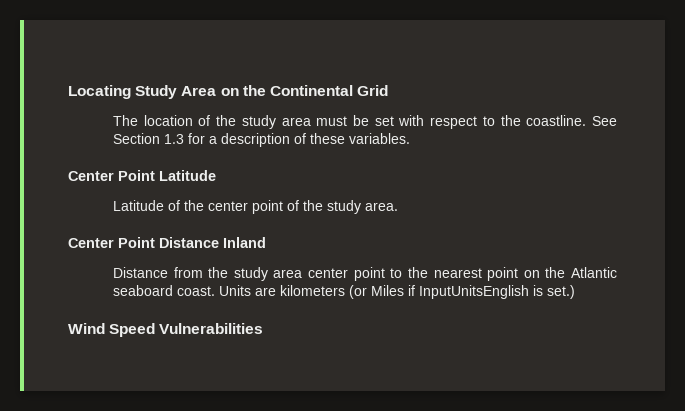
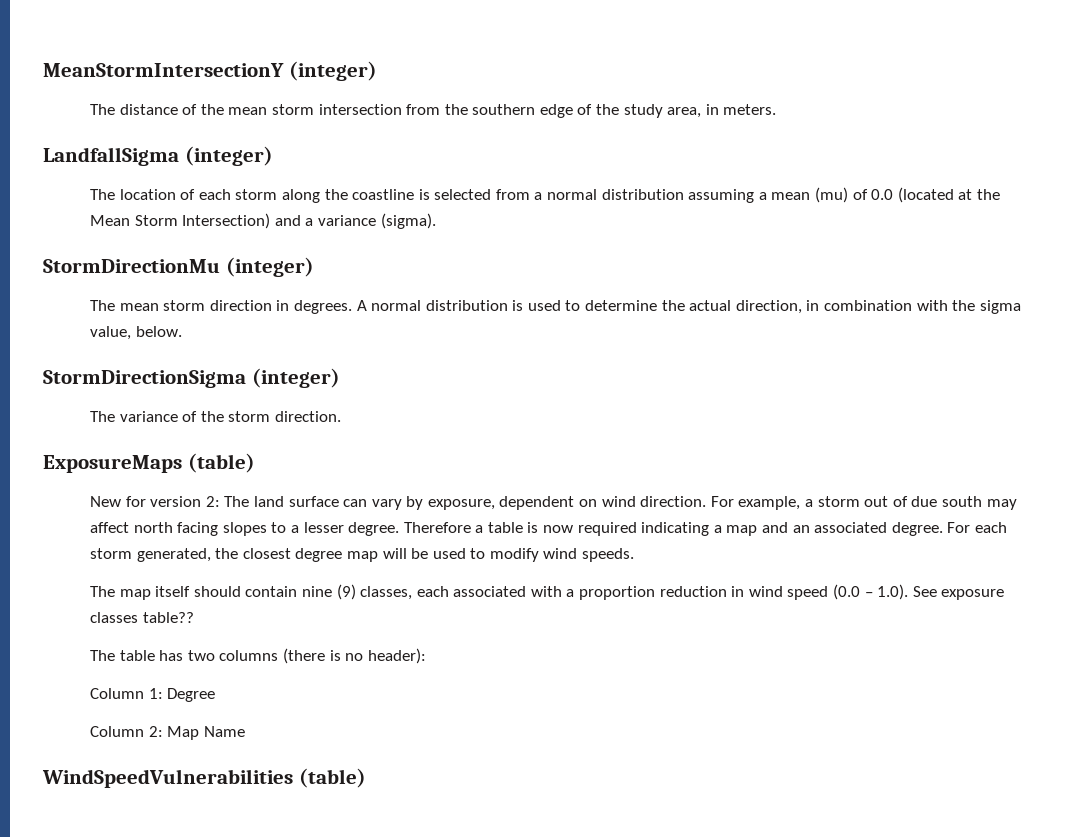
- Locating Study Area on the Continental Grid
- The location of the study area must be set with respect to the coastline. See Section 1.3 for a description of these variables.
- Center Point Latitude
- Latitude of the center point of the study area.
- Center Point Distance Inland
- Distance from the study area center point to the nearest point on the Atlantic seaboard coast. Units are kilometers (or Miles if InputUnitsEnglish is set.)
- Wind Speed Vulnerabilities
+ MeanStormIntersectionY (integer)
+ The distance of the mean storm intersection from the southern edge of the study area, in meters.
+ LandfallSigma (integer)
+ The location of each storm along the coastline is selected from a normal distribution assuming a mean (mu) of 0.0 (located at the Mean Storm Intersection) and a variance (sigma).
+ StormDirectionMu (integer)
+ The mean storm direction in degrees. A normal distribution is used to determine the actual direction, in combination with the sigma value, below.
+ StormDirectionSigma (integer)
+ The variance of the storm direction.
+ ExposureMaps (table)
+ New for version 2: The land surface can vary by exposure, dependent on wind direction. For example, a storm out of due south may affect north facing slopes to a lesser degree. Therefore a table is now required indicating a map and an associated degree. For each storm generated, the closest degree map will be used to modify wind speeds.
+ The map itself should contain nine (9) classes, each associated with a proportion reduction in wind speed (0.0 – 1.0). See exposure classes table??
+ The table has two columns (there is no header):
+ Column 1: Degree
+ Column 2: Map Name
+ WindSpeedVulnerabilities (table)

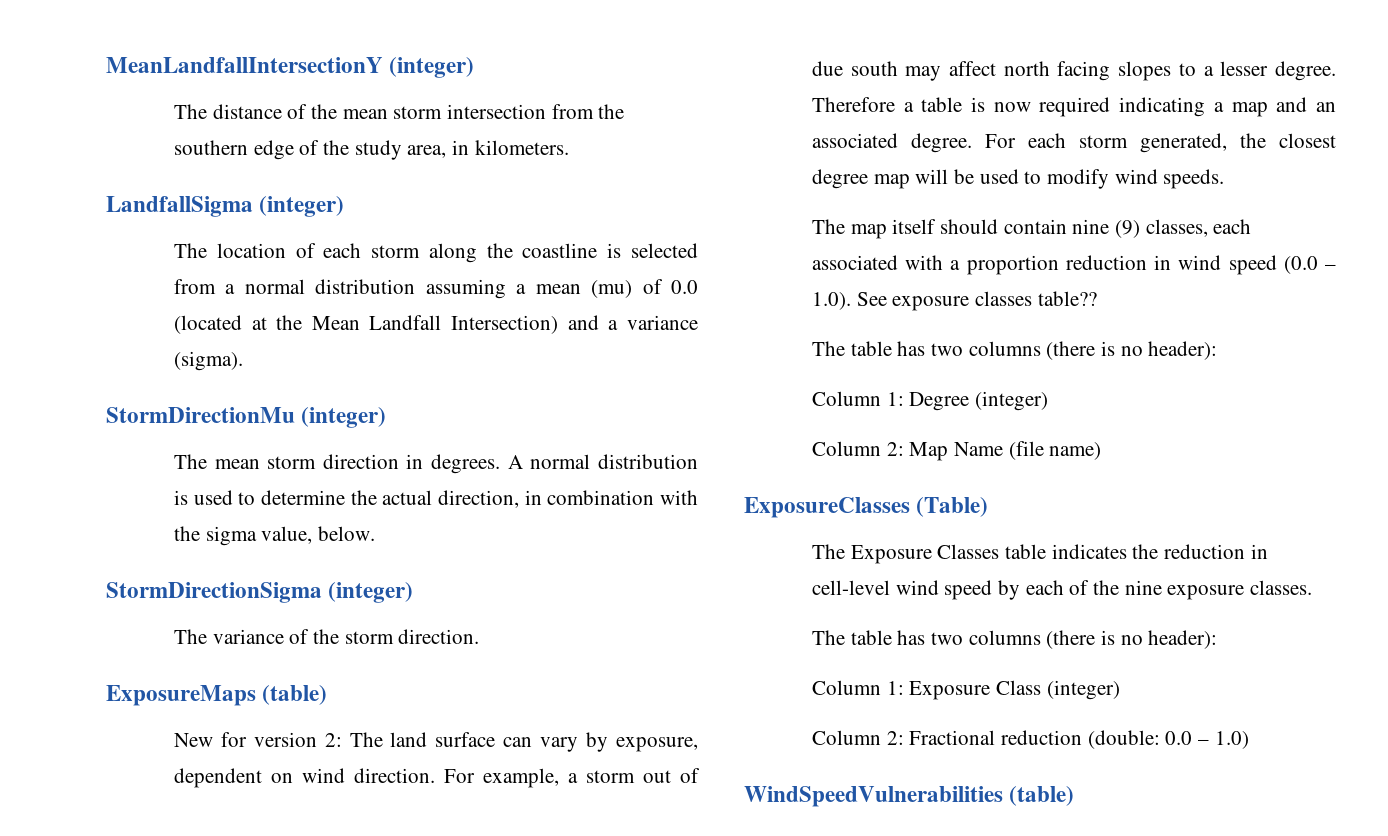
- MeanStormIntersectionY (integer)
+ MeanLandfallIntersectionY (integer)
- The distance of the mean storm intersection from the southern edge of the study area, in meters.
+ The distance of the mean storm intersection from the southern edge of the study area, in kilometers.
- The location of each storm along the coastline is selected from a normal distribution assuming a mean (mu) of 0.0 (located at the Mean Storm Intersection) and a variance (sigma).
+ The location of each storm along the coastline is selected from a normal distribution assuming a mean (mu) of 0.0 (located at the Mean Landfall Intersection) and a variance (sigma).
- Column 1: Degree
+ Column 1: Degree (integer)
- Column 2: Map Name
+ Column 2: Map Name (file name)
+ ExposureClasses (Table)
+ The Exposure Classes table indicates the reduction in cell-level wind speed by each of the nine exposure classes.
+ The table has two columns (there is no header):
+ Column 1: Exposure Class (integer)
+ Column 2: Fractional reduction (double: 0.0 – 1.0)

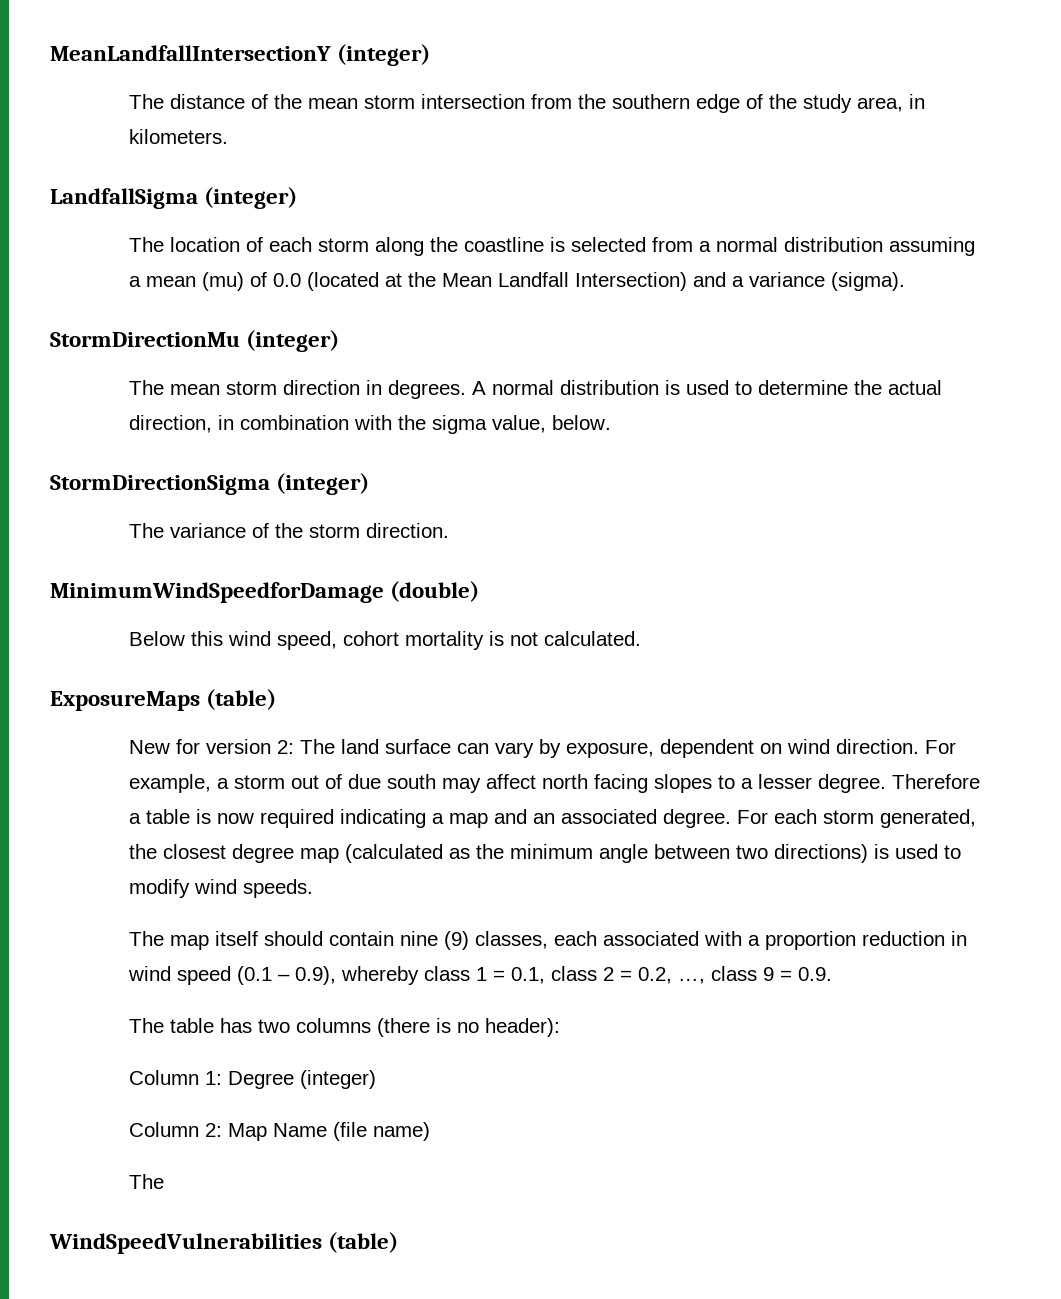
+ MinimumWindSpeedforDamage (double)
+ Below this wind speed, cohort mortality is not calculated.
- For each storm generated, the closest degree map will be used to modify wind speeds.
+ For each storm generated, the closest degree map (calculated as the minimum angle between two directions) is used to modify wind speeds.
- The map itself should contain nine (9) classes, each associated with a proportion reduction in wind speed (0.0 – 1.0). See exposure classes table??
+ The map itself should contain nine (9) classes, each associated with a proportion reduction in wind speed (0.1 – 0.9), whereby class 1 = 0.1, class 2 = 0.2, …, class 9 = 0.9.
  Column 2: Map Name (file name)
- ExposureClasses (Table)
- The Exposure Classes table indicates the reduction in cell-level wind speed by each of the nine exposure classes.
- The table has two columns (there is no header):
- Column 1: Exposure Class (integer)
- Column 2: Fractional reduction (double: 0.0 – 1.0)
+ The

